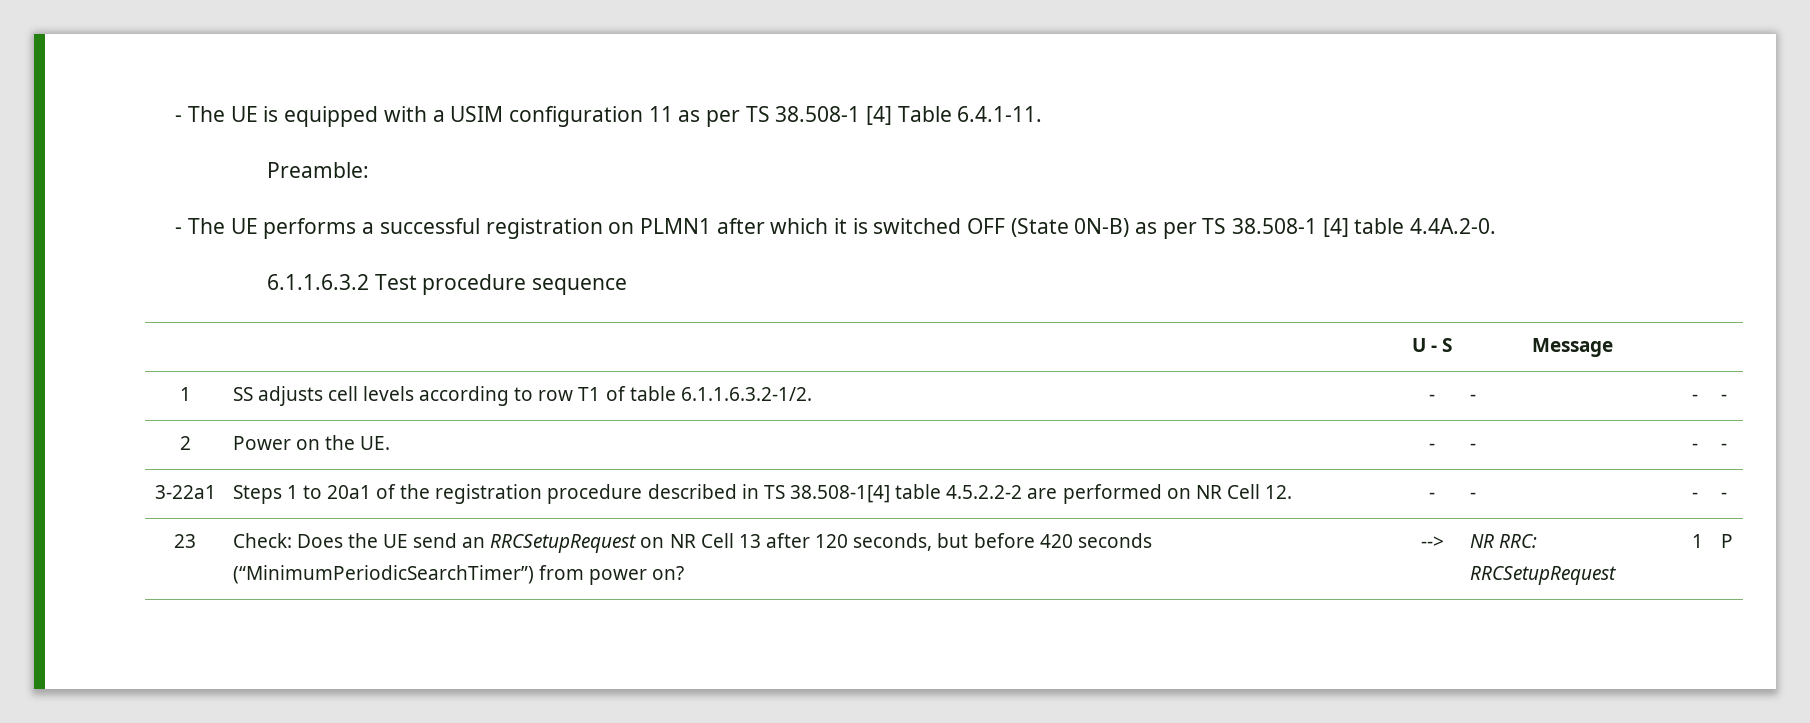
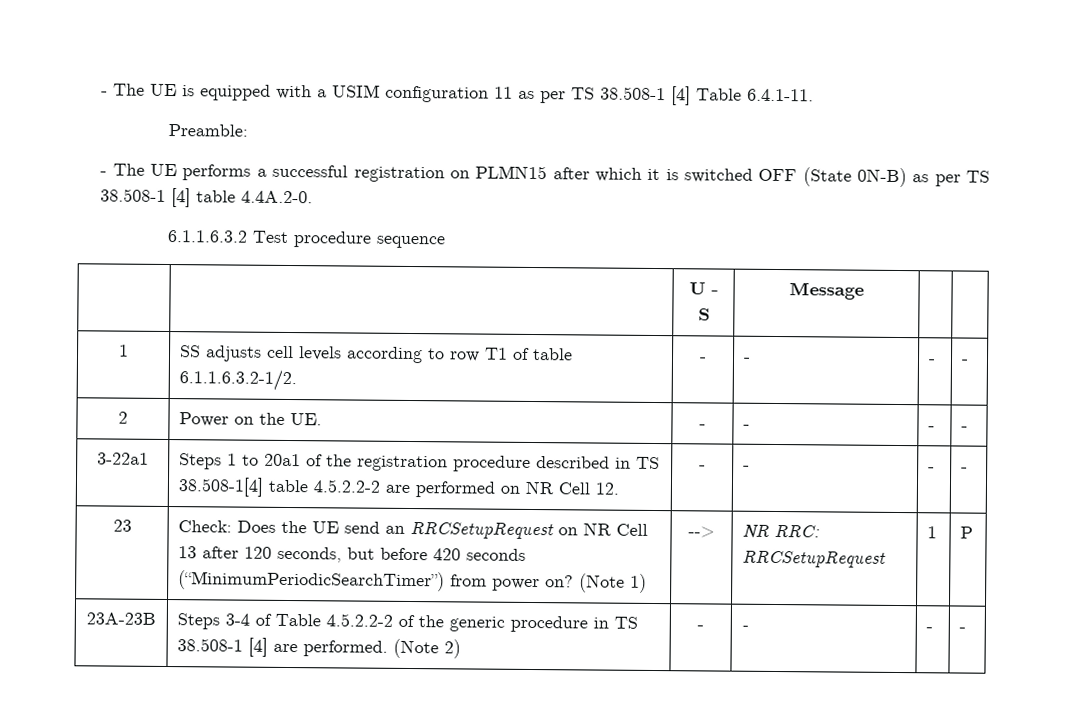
- - The UE performs a successful registration on PLMN1 after which it is switched OFF (State 0N-B) as per TS 38.508-1 [4] table 4.4A.2-0.
+ - The UE performs a successful registration on PLMN15 after which it is switched OFF (State 0N-B) as per TS 38.508-1 [4] table 4.4A.2-0.
- 23 | Check: Does the UE send an RRCSetupRequest on NR Cell 13 after 120 seconds, but before 420 seconds (“MinimumPeriodicSearchTimer”) from power on? | --> | NR RRC: RRCSetupRequest | 1 | P
+ 23 | Check: Does the UE send an RRCSetupRequest on NR Cell 13 after 120 seconds, but before 420 seconds (“MinimumPeriodicSearchTimer”) from power on? (Note 1) | --> | NR RRC: RRCSetupRequest | 1 | P
+ 23A-23B | Steps 3-4 of Table 4.5.2.2-2 of the generic procedure in TS 38.508-1 [4] are performed. (Note 2) | - | - | - | -

